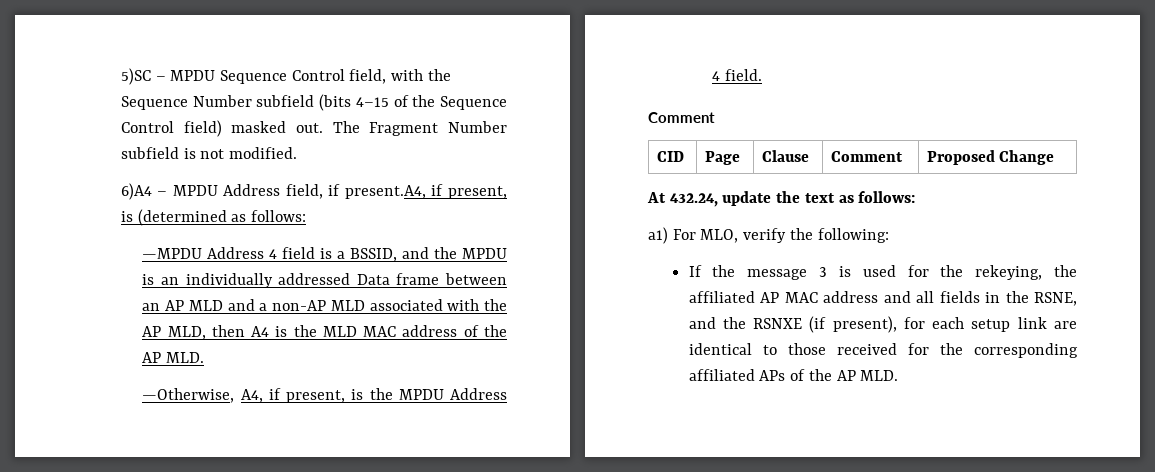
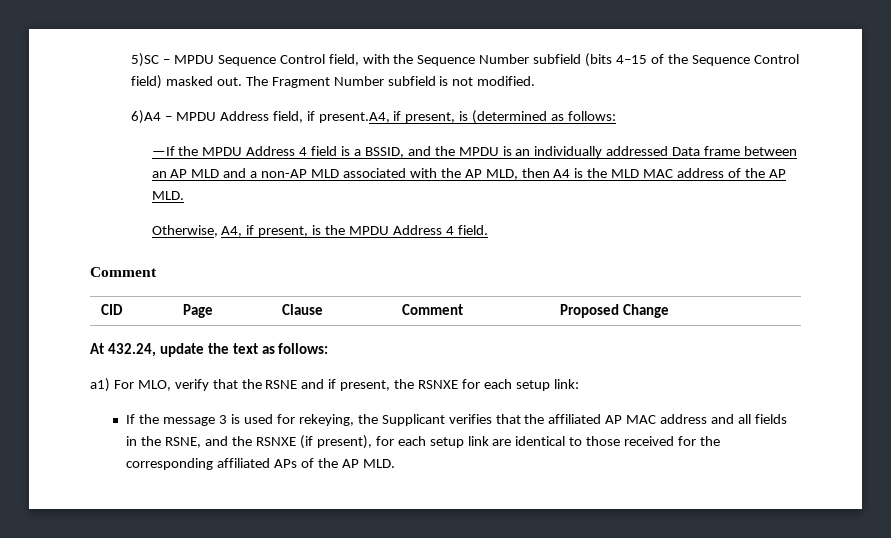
- —MPDU Address 4 field is a BSSID, and the MPDU is an individually addressed Data frame between an AP MLD and a non-AP MLD associated with the AP MLD, then A4 is the MLD MAC address of the AP MLD.
+ —If the MPDU Address 4 field is a BSSID, and the MPDU is an individually addressed Data frame between an AP MLD and a non-AP MLD associated with the AP MLD, then A4 is the MLD MAC address of the AP MLD.
- —Otherwise, A4, if present, is the MPDU Address 4 field.
+ Otherwise, A4, if present, is the MPDU Address 4 field.
- a1) For MLO, verify the following:
+ a1) For MLO, verify that the RSNE and if present, the RSNXE for each setup link:
- If the message 3 is used for the rekeying, the affiliated AP MAC address and all fields in the RSNE, and the RSNXE (if present), for each setup link are identical to those received for the corresponding affiliated APs of the AP MLD.
+ If the message 3 is used for rekeying, the Supplicant verifies that the affiliated AP MAC address and all fields in the RSNE, and the RSNXE (if present), for each setup link are identical to those received for the corresponding affiliated APs of the AP MLD.

